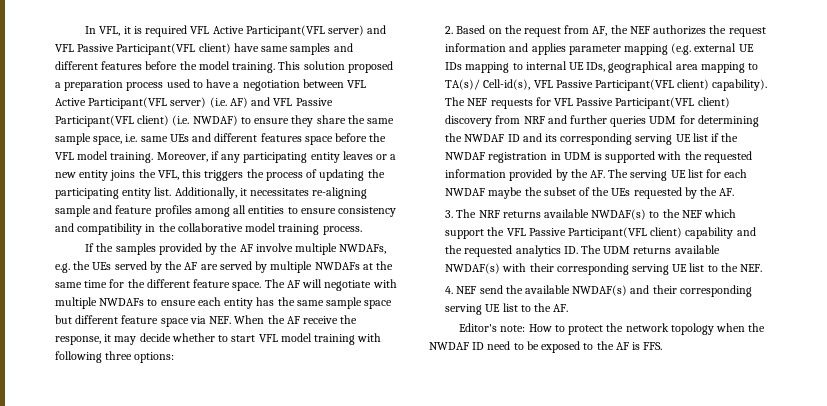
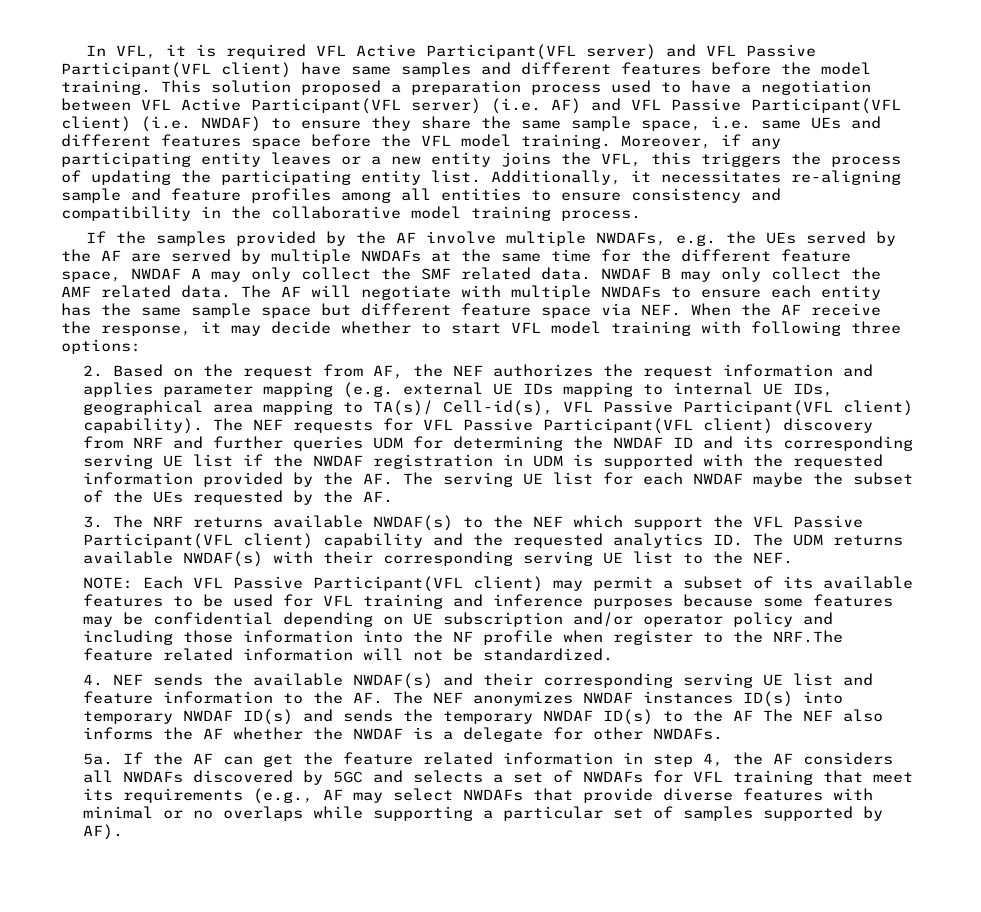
- If the samples provided by the AF involve multiple NWDAFs, e.g. the UEs served by the AF are served by multiple NWDAFs at the same time for the different feature space.
+ If the samples provided by the AF involve multiple NWDAFs, e.g. the UEs served by the AF are served by multiple NWDAFs at the same time for the different feature space, NWDAF A may only collect the SMF related data. NWDAF B may only collect the AMF related data.
+ NOTE: Each VFL Passive Participant(VFL client) may permit a subset of its available features to be used for VFL training and inference purposes because some features may be confidential depending on UE subscription and/or operator policy and including those information into the NF profile when register to the NRF.The feature related information will not be standardized.
- 4. NEF send the available NWDAF(s) and their corresponding serving UE list to the AF.
- Editor's note: How to protect the network topology when the NWDAF ID need to be exposed to the AF is FFS.
+ 4. NEF sends the available NWDAF(s) and their corresponding serving UE list and feature information to the AF. The NEF anonymizes NWDAF instances ID(s) into temporary NWDAF ID(s) and sends the temporary NWDAF ID(s) to the AF The NEF also informs the AF whether the NWDAF is a delegate for other NWDAFs.
+ 5a. If the AF can get the feature related information in step 4, the AF considers all NWDAFs discovered by 5GC and selects a set of NWDAFs for VFL training that meet its requirements (e.g., AF may select NWDAFs that provide diverse features with minimal or no overlaps while supporting a particular set of samples supported by AF).

